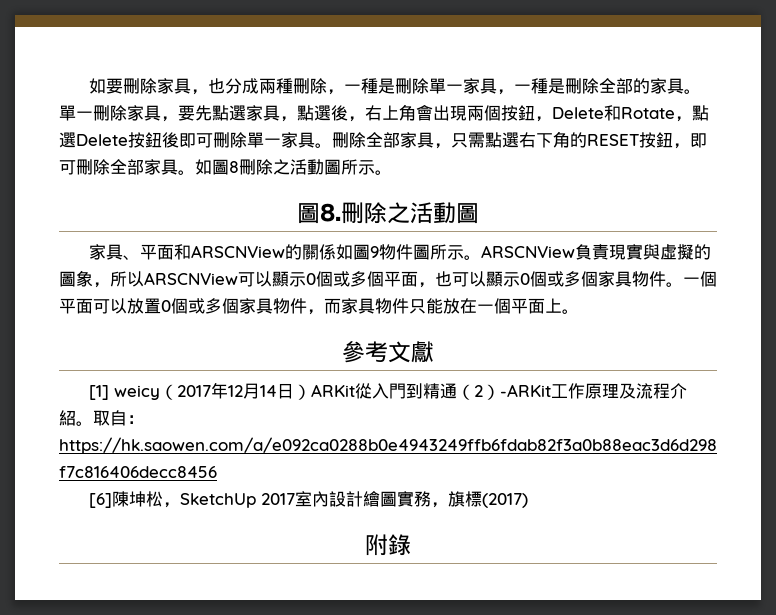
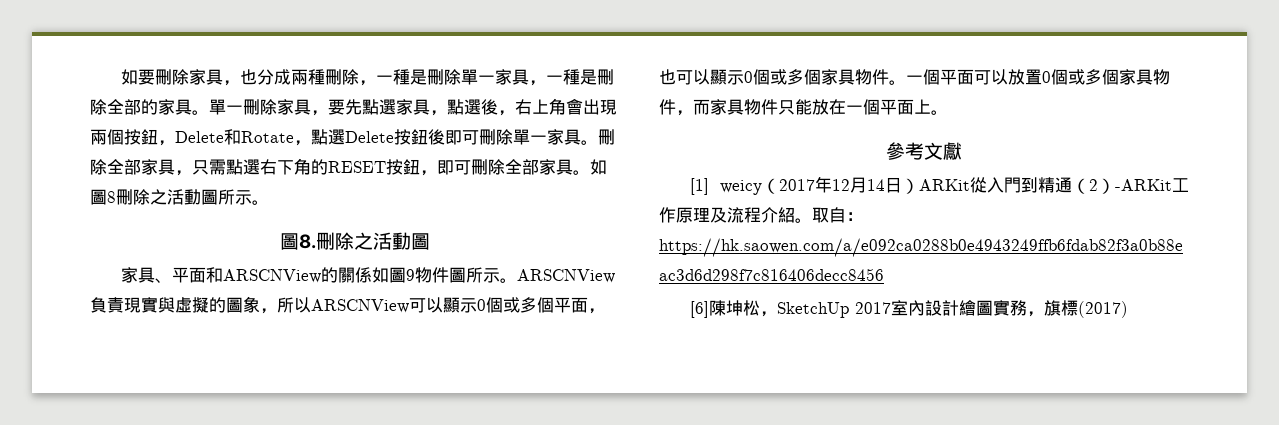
- 附錄

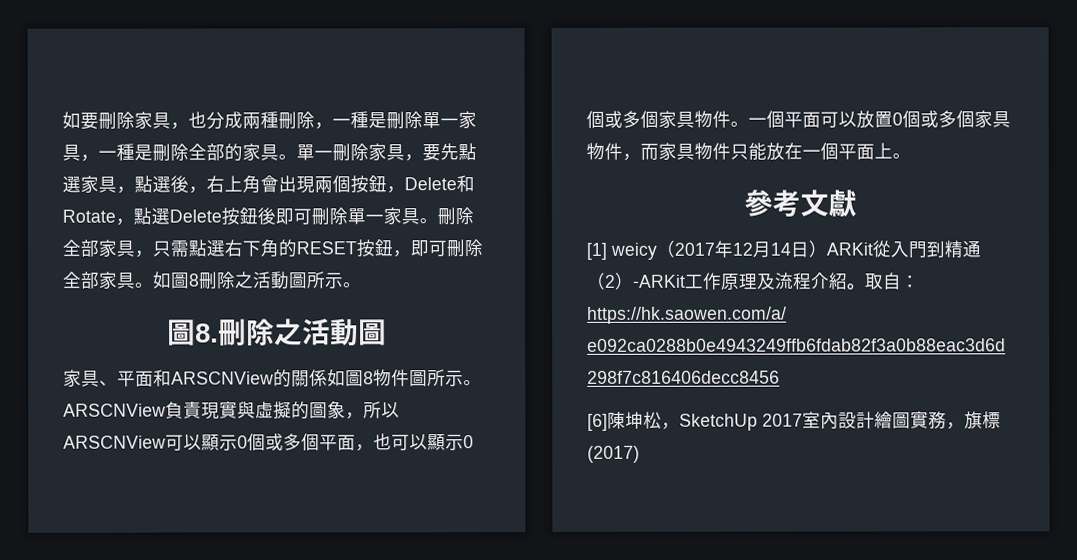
- 家具、平面和ARSCNView的關係如圖9物件圖所示。
+ 家具、平面和ARSCNView的關係如圖8物件圖所示。

